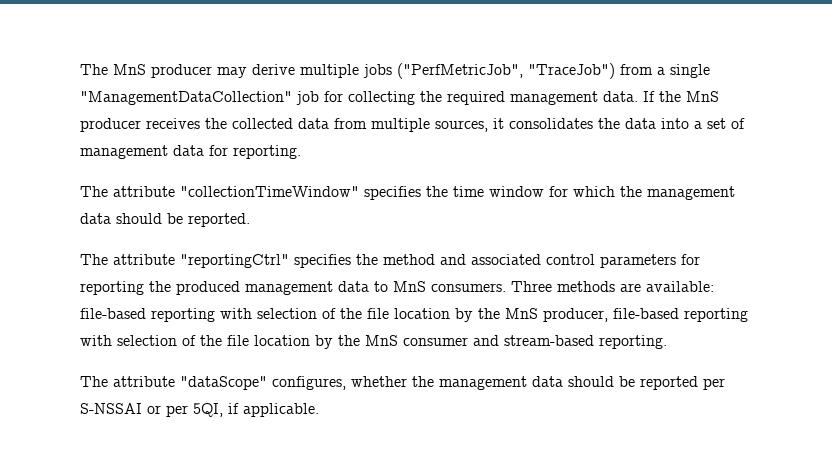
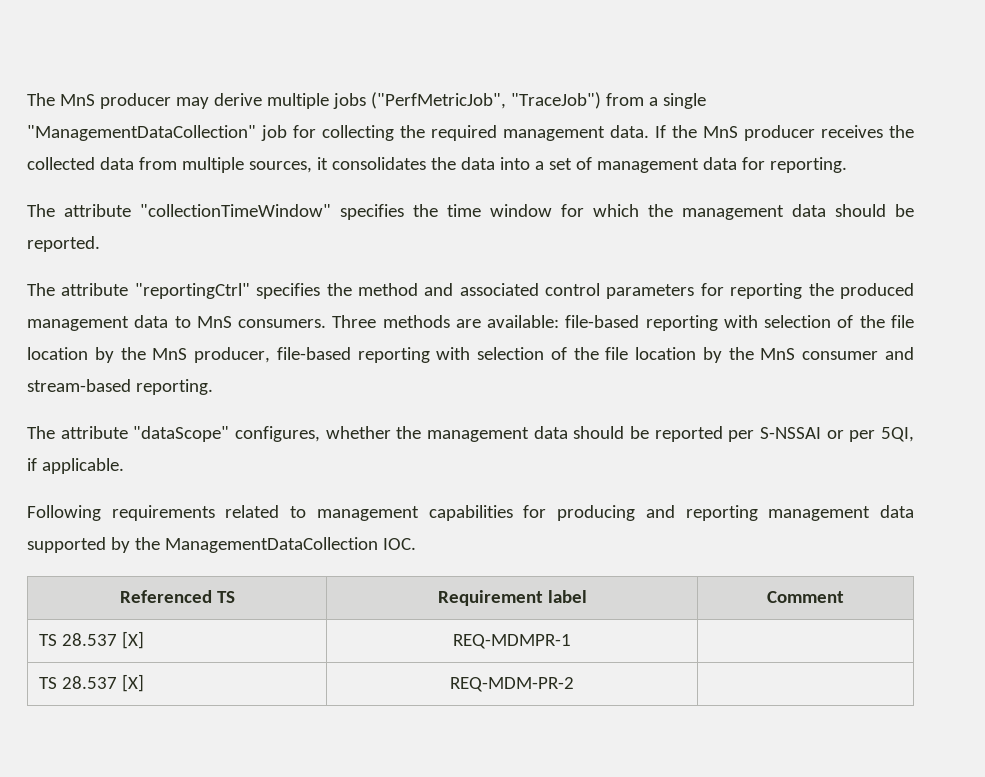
+ Following requirements related to management capabilities for producing and reporting management data supported by the ManagementDataCollection IOC.
+ Referenced TS | Requirement label | Comment
+ TS 28.537 [X] | REQ-MDMPR-1 |
+ TS 28.537 [X] | REQ-MDM-PR-2 |

